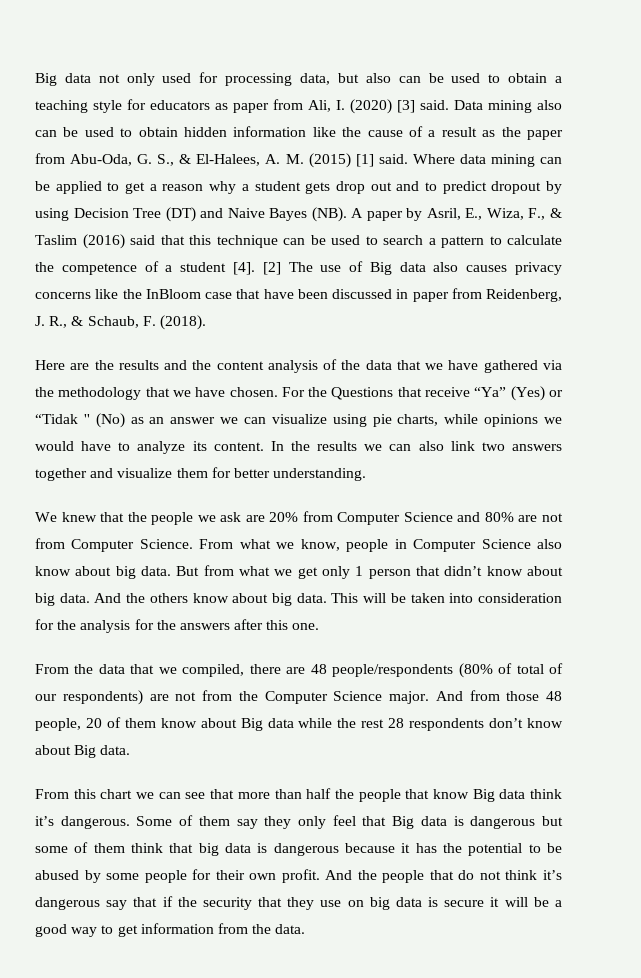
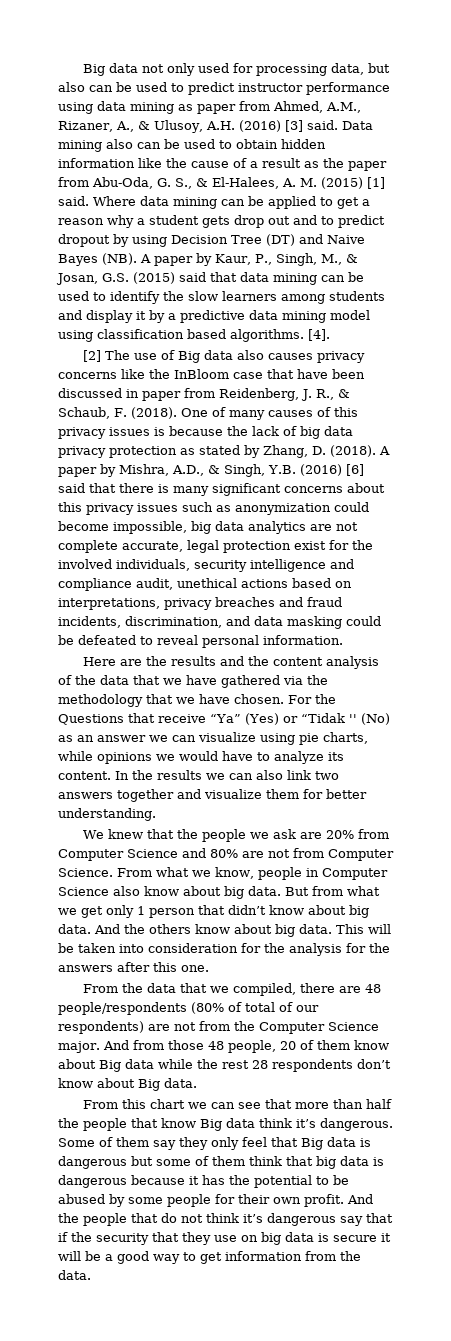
- Big data not only used for processing data, but also can be used to obtain a teaching style for educators as paper from Ali, I. (2020) [3] said.
+ Big data not only used for processing data, but also can be used to predict instructor performance using data mining as paper from Ahmed, A.M., Rizaner, A., & Ulusoy, A.H. (2016) [3] said.
- Where data mining can be applied to get a reason why a student gets drop out and to predict dropout by using Decision Tree (DT) and Naive Bayes (NB). A paper by Asril, E., Wiza, F., & Taslim (2016) said that this technique can be used to search a pattern to calculate the competence of a student [4]. [2] The use of Big data also causes privacy concerns like the InBloom case that have been discussed in paper from Reidenberg, J. R., & Schaub, F. (2018).
+ Where data mining can be applied to get a reason why a student gets drop out and to predict dropout by using Decision Tree (DT) and Naive Bayes (NB). A paper by Kaur, P., Singh, M., & Josan, G.S. (2015) said that data mining can be used to identify the slow learners among students and display it by a predictive data mining model using classification based algorithms. [4].
+ [2] The use of Big data also causes privacy concerns like the InBloom case that have been discussed in paper from Reidenberg, J. R., & Schaub, F. (2018). One of many causes of this privacy issues is because the lack of big data privacy protection as stated by Zhang, D. (2018). A paper by Mishra, A.D., & Singh, Y.B. (2016) [6] said that there is many significant concerns about this privacy issues such as anonymization could become impossible, big data analytics are not complete accurate, legal protection exist for the involved individuals, security intelligence and compliance audit, unethical actions based on interpretations, privacy breaches and fraud incidents, discrimination, and data masking could be defeated to reveal personal information.

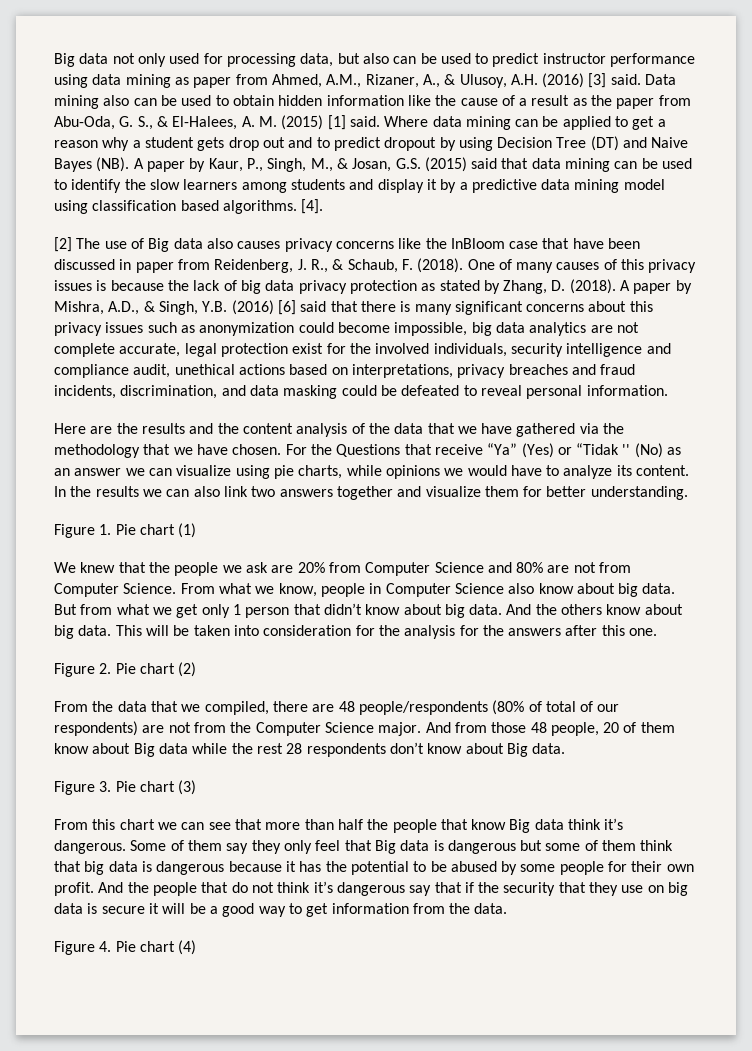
+ Figure 1. Pie chart (1)
+ Figure 2. Pie chart (2)
+ Figure 3. Pie chart (3)
+ Figure 4. Pie chart (4)

